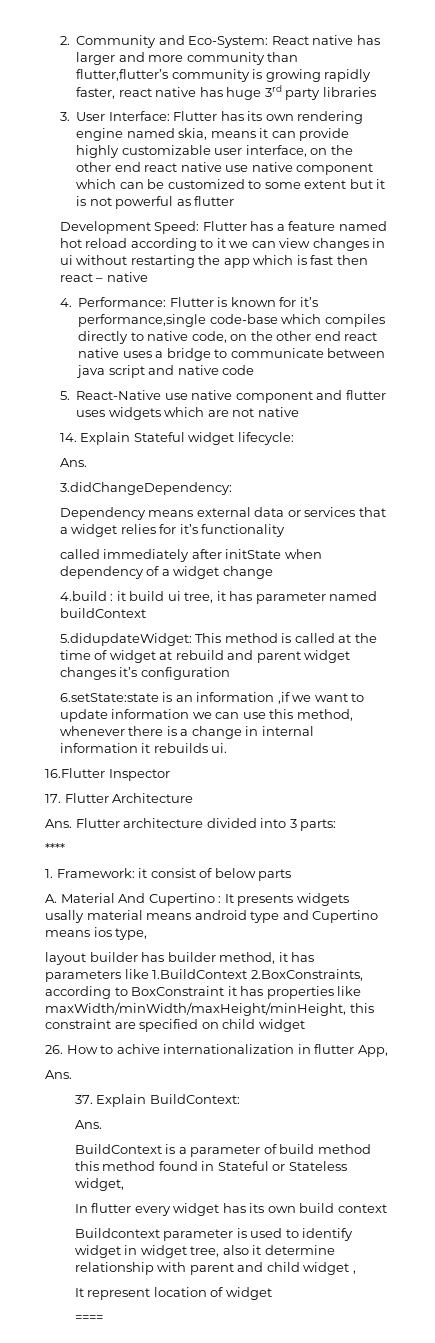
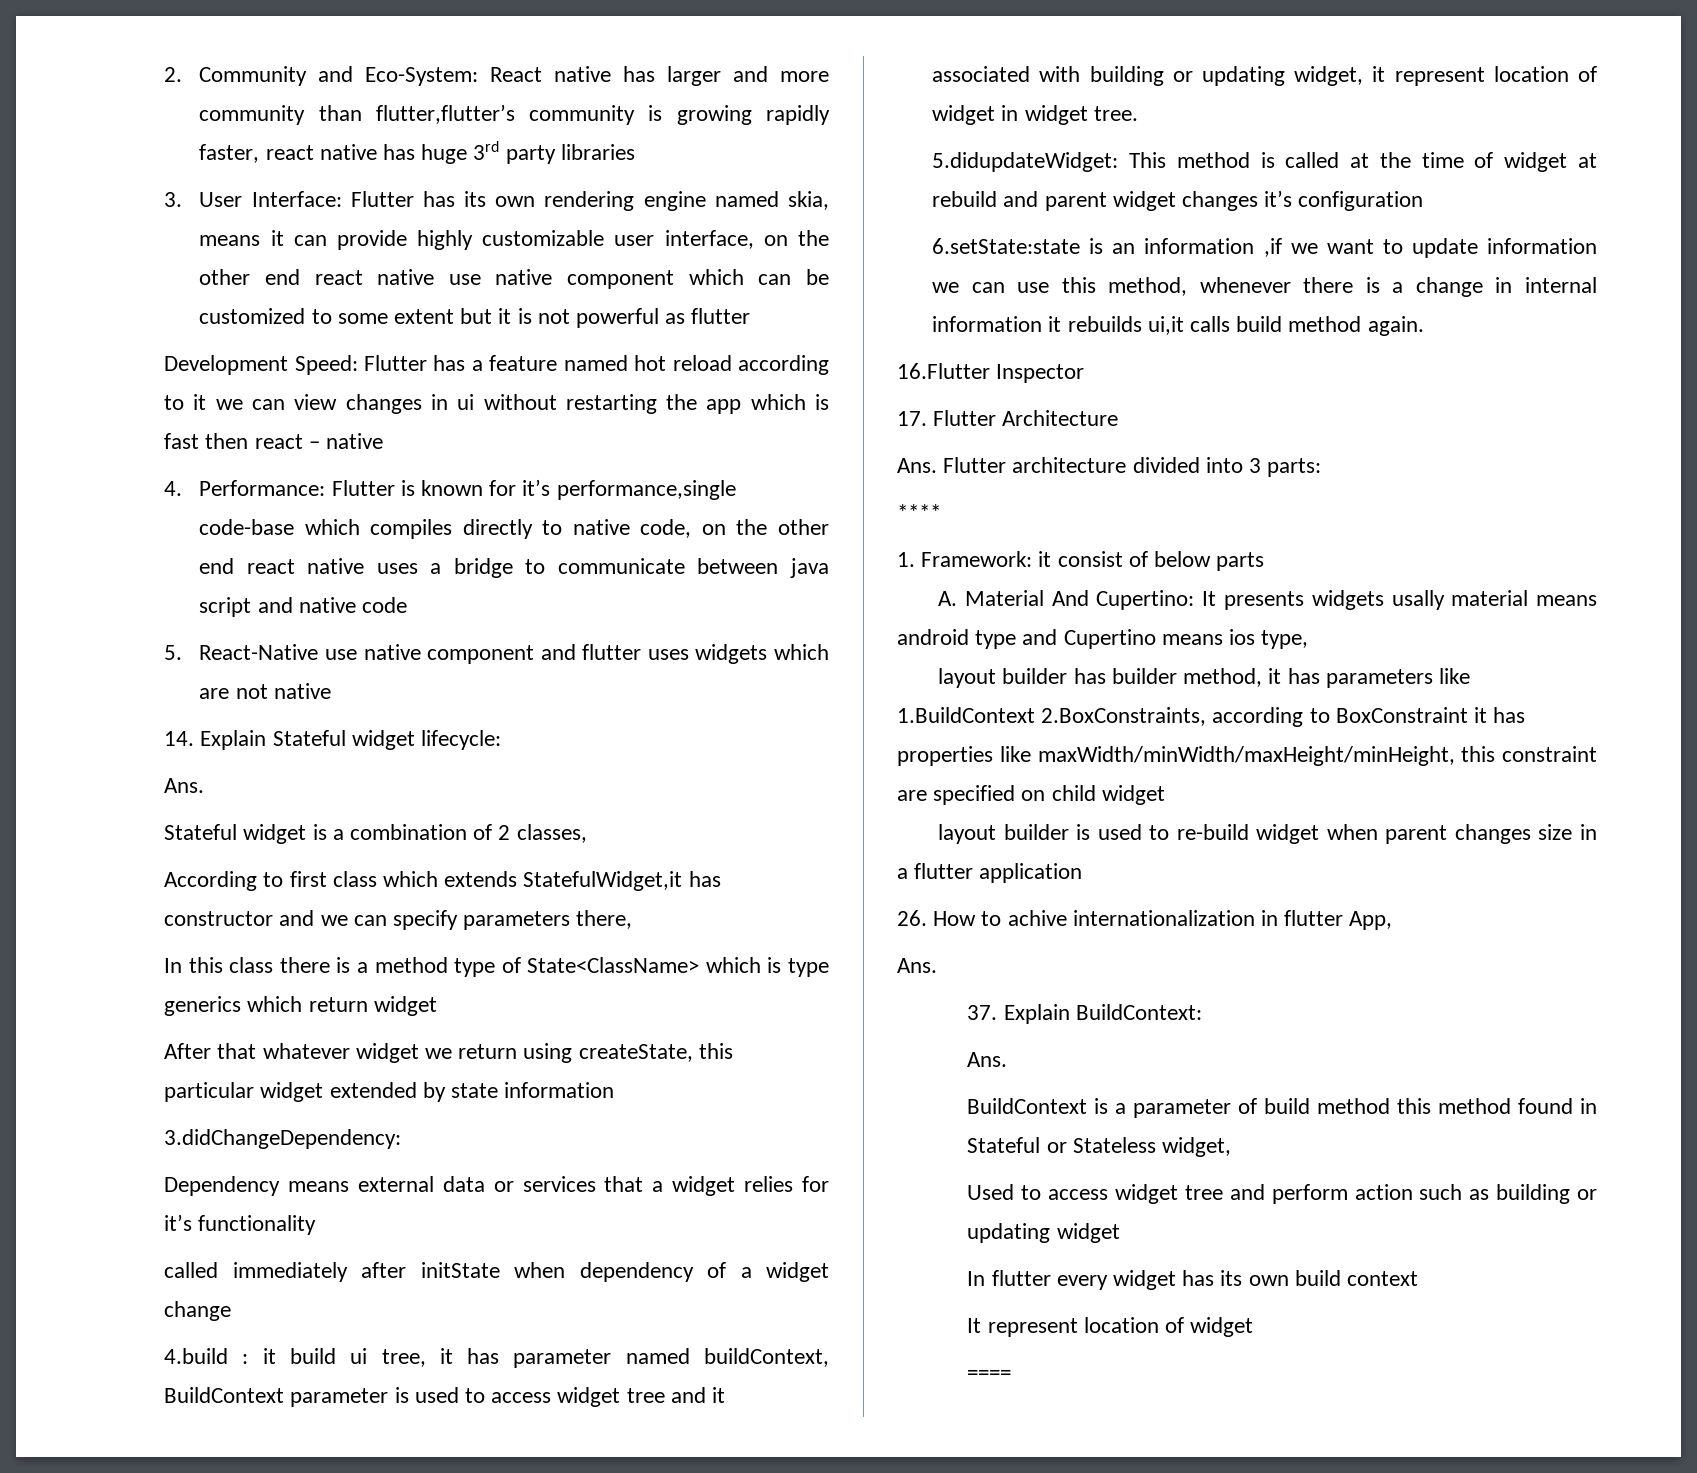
+ Stateful widget is a combination of 2 classes,
+ According to first class which extends StatefulWidget,it has constructor and we can specify parameters there,
+ In this class there is a method type of State<ClassName> which is type generics which return widget
+ After that whatever widget we return using createState, this particular widget extended by state information
- 4.build : it build ui tree, it has parameter named buildContext
+ 4.build : it build ui tree, it has parameter named buildContext, BuildContext parameter is used to access widget tree and it associated with building or updating widget, it represent location of widget in widget tree.
- 6.setState:state is an information ,if we want to update information we can use this method, whenever there is a change in internal information it rebuilds ui.
+ 6.setState:state is an information ,if we want to update information we can use this method, whenever there is a change in internal information it rebuilds ui,it calls build method again.
- A. Material And Cupertino : It presents widgets usally material means android type and Cupertino means ios type,
+ A. Material And Cupertino: It presents widgets usally material means android type and Cupertino means ios type,
+ layout builder is used to re-build widget when parent changes size in a flutter application
+ Used to access widget tree and perform action such as building or updating widget
- Buildcontext parameter is used to identify widget in widget tree, also it determine relationship with parent and child widget ,

